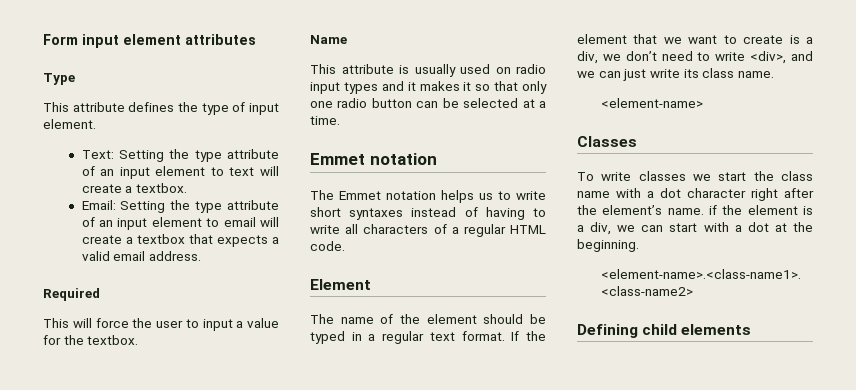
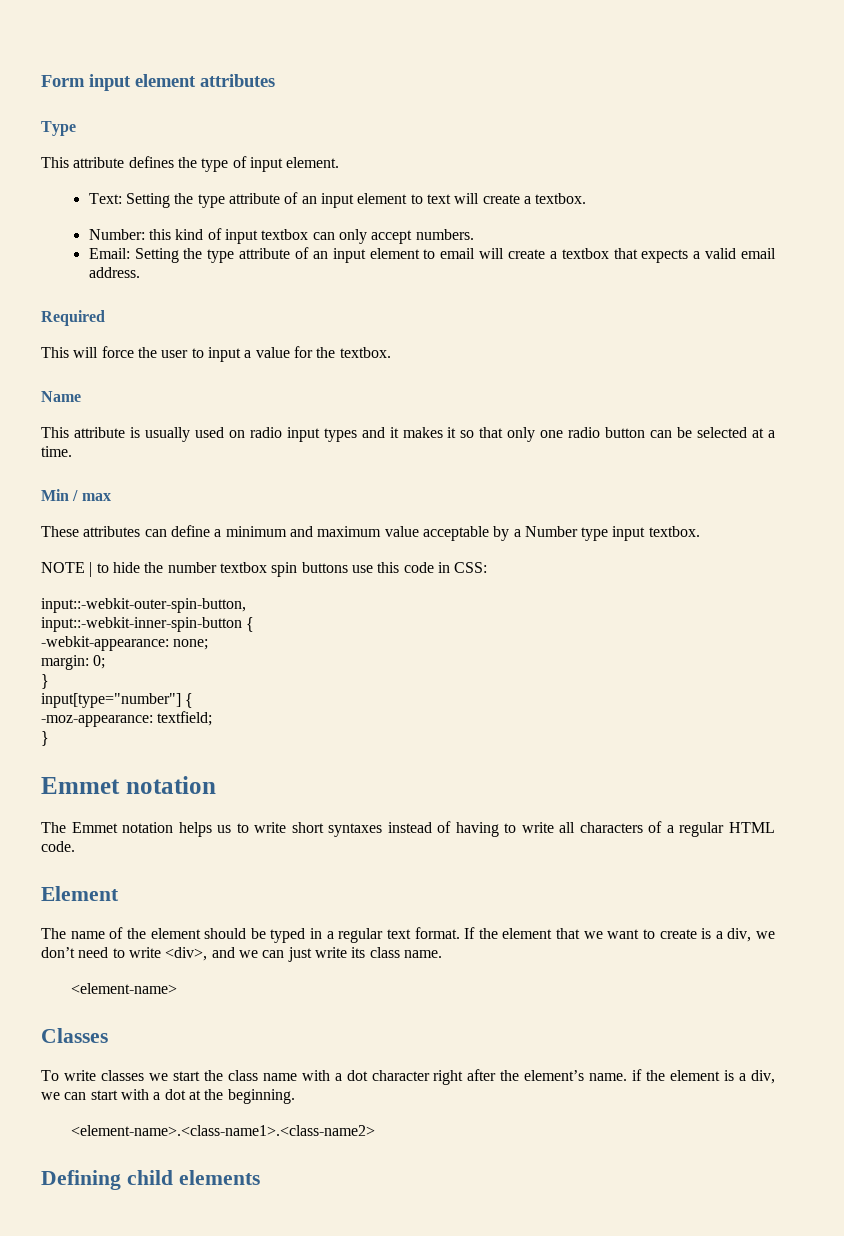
+ Number: this kind of input textbox can only accept numbers.
+ Min / max
+ These attributes can define a minimum and maximum value acceptable by a Number type input textbox.
+ NOTE | to hide the number textbox spin buttons use this code in CSS:
+ input::-webkit-outer-spin-button,
+ input::-webkit-inner-spin-button {
+ -webkit-appearance: none;
+ margin: 0;
+ }
+ input[type="number"] {
+ -moz-appearance: textfield;
+ }

